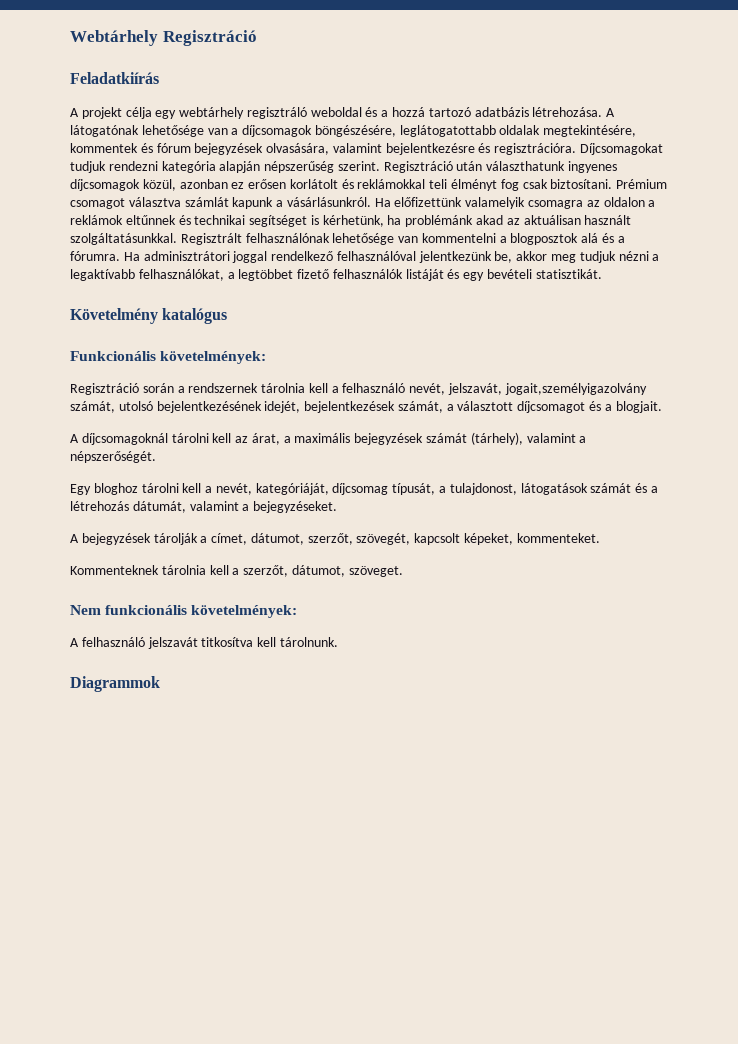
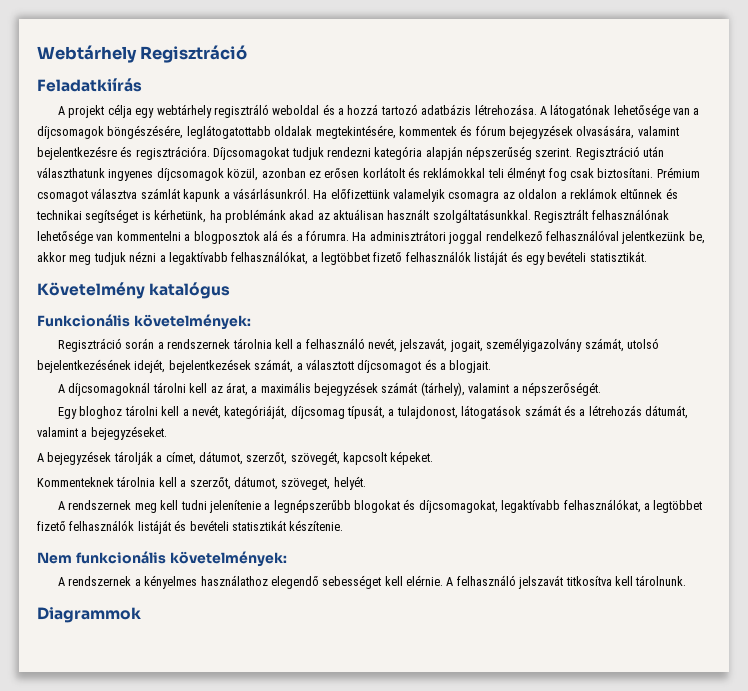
- Regisztráció során a rendszernek tárolnia kell a felhasználó nevét, jelszavát, jogait,személyigazolvány számát, utolsó bejelentkezésének idejét, bejelentkezések számát, a választott díjcsomagot és a blogjait.
+ Regisztráció során a rendszernek tárolnia kell a felhasználó nevét, jelszavát, jogait, személyigazolvány számát, utolsó bejelentkezésének idejét, bejelentkezések számát, a választott díjcsomagot és a blogjait.
- A bejegyzések tárolják a címet, dátumot, szerzőt, szövegét, kapcsolt képeket, kommenteket.
+ A bejegyzések tárolják a címet, dátumot, szerzőt, szövegét, kapcsolt képeket.
- Kommenteknek tárolnia kell a szerzőt, dátumot, szöveget.
+ Kommenteknek tárolnia kell a szerzőt, dátumot, szöveget, helyét.
+ A rendszernek meg kell tudni jelenítenie a legnépszerűbb blogokat és díjcsomagokat, legaktívabb felhasználókat, a legtöbbet fizető felhasználók listáját és bevételi statisztikát készítenie.
  Nem funkcionális követelmények:
- A felhasználó jelszavát titkosítva kell tárolnunk.
+ A rendszernek a kényelmes használathoz elegendő sebességet kell elérnie. A felhasználó jelszavát titkosítva kell tárolnunk.

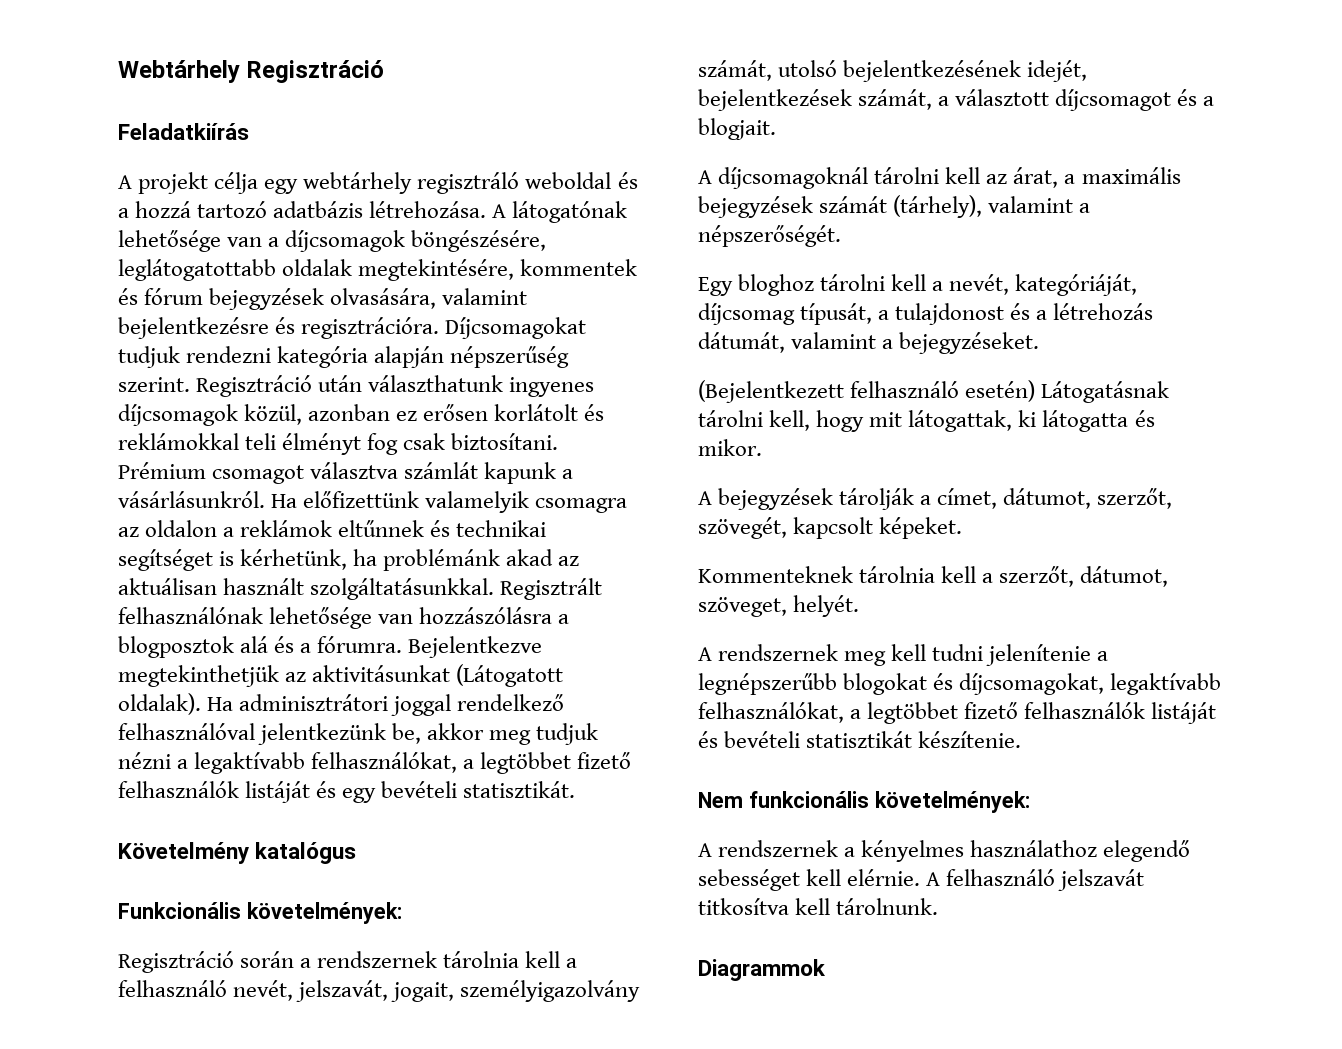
- Regisztrált felhasználónak lehetősége van kommentelni a blogposztok alá és a fórumra.
+ Regisztrált felhasználónak lehetősége van hozzászólásra a blogposztok alá és a fórumra.
+ Bejelentkezve megtekinthetjük az aktivitásunkat (Látogatott oldalak).
- Egy bloghoz tárolni kell a nevét, kategóriáját, díjcsomag típusát, a tulajdonost, látogatások számát és a létrehozás dátumát, valamint a bejegyzéseket.
+ Egy bloghoz tárolni kell a nevét, kategóriáját, díjcsomag típusát, a tulajdonost és a létrehozás dátumát, valamint a bejegyzéseket.
+ (Bejelentkezett felhasználó esetén) Látogatásnak tárolni kell, hogy mit látogattak, ki látogatta és mikor.

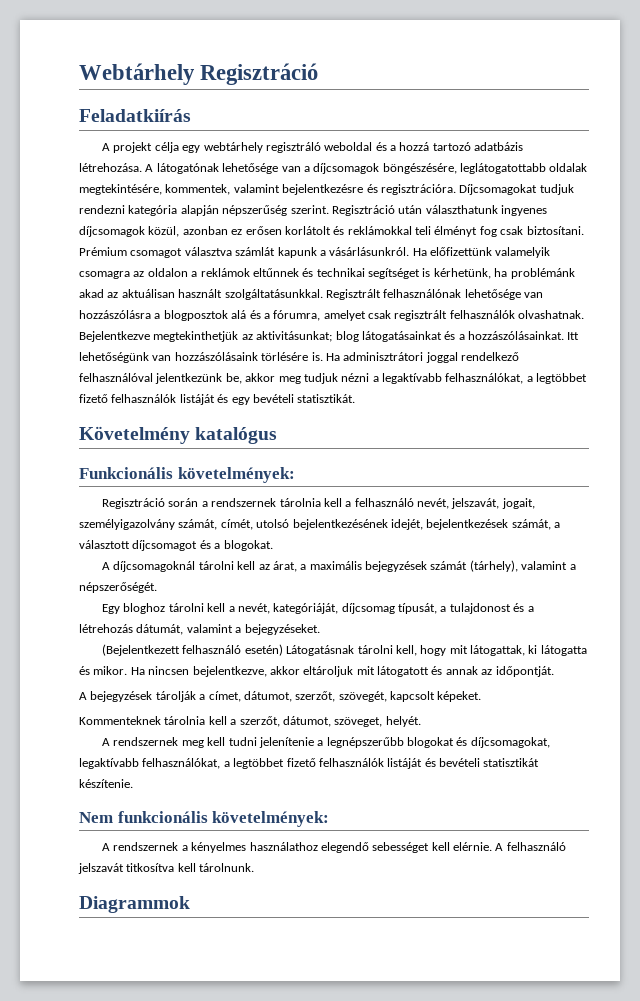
- A látogatónak lehetősége van a díjcsomagok böngészésére, leglátogatottabb oldalak megtekintésére, kommentek és fórum bejegyzések olvasására, valamint bejelentkezésre és regisztrációra.
+ A látogatónak lehetősége van a díjcsomagok böngészésére, leglátogatottabb oldalak megtekintésére, kommentek, valamint bejelentkezésre és regisztrációra.
- Regisztrált felhasználónak lehetősége van hozzászólásra a blogposztok alá és a fórumra. Bejelentkezve megtekinthetjük az aktivitásunkat (Látogatott oldalak).
+ Regisztrált felhasználónak lehetősége van hozzászólásra a blogposztok alá és a fórumra, amelyet csak regisztrált felhasználók olvashatnak. Bejelentkezve megtekinthetjük az aktivitásunkat; blog látogatásainkat és a hozzászólásainkat. Itt lehetőségünk van hozzászólásaink törlésére is.
- Regisztráció során a rendszernek tárolnia kell a felhasználó nevét, jelszavát, jogait, személyigazolvány számát, utolsó bejelentkezésének idejét, bejelentkezések számát, a választott díjcsomagot és a blogjait.
+ Regisztráció során a rendszernek tárolnia kell a felhasználó nevét, jelszavát, jogait, személyigazolvány számát, címét, utolsó bejelentkezésének idejét, bejelentkezések számát, a választott díjcsomagot és a blogokat.
+ Ha nincsen bejelentkezve, akkor eltároljuk mit látogatott és annak az időpontját.

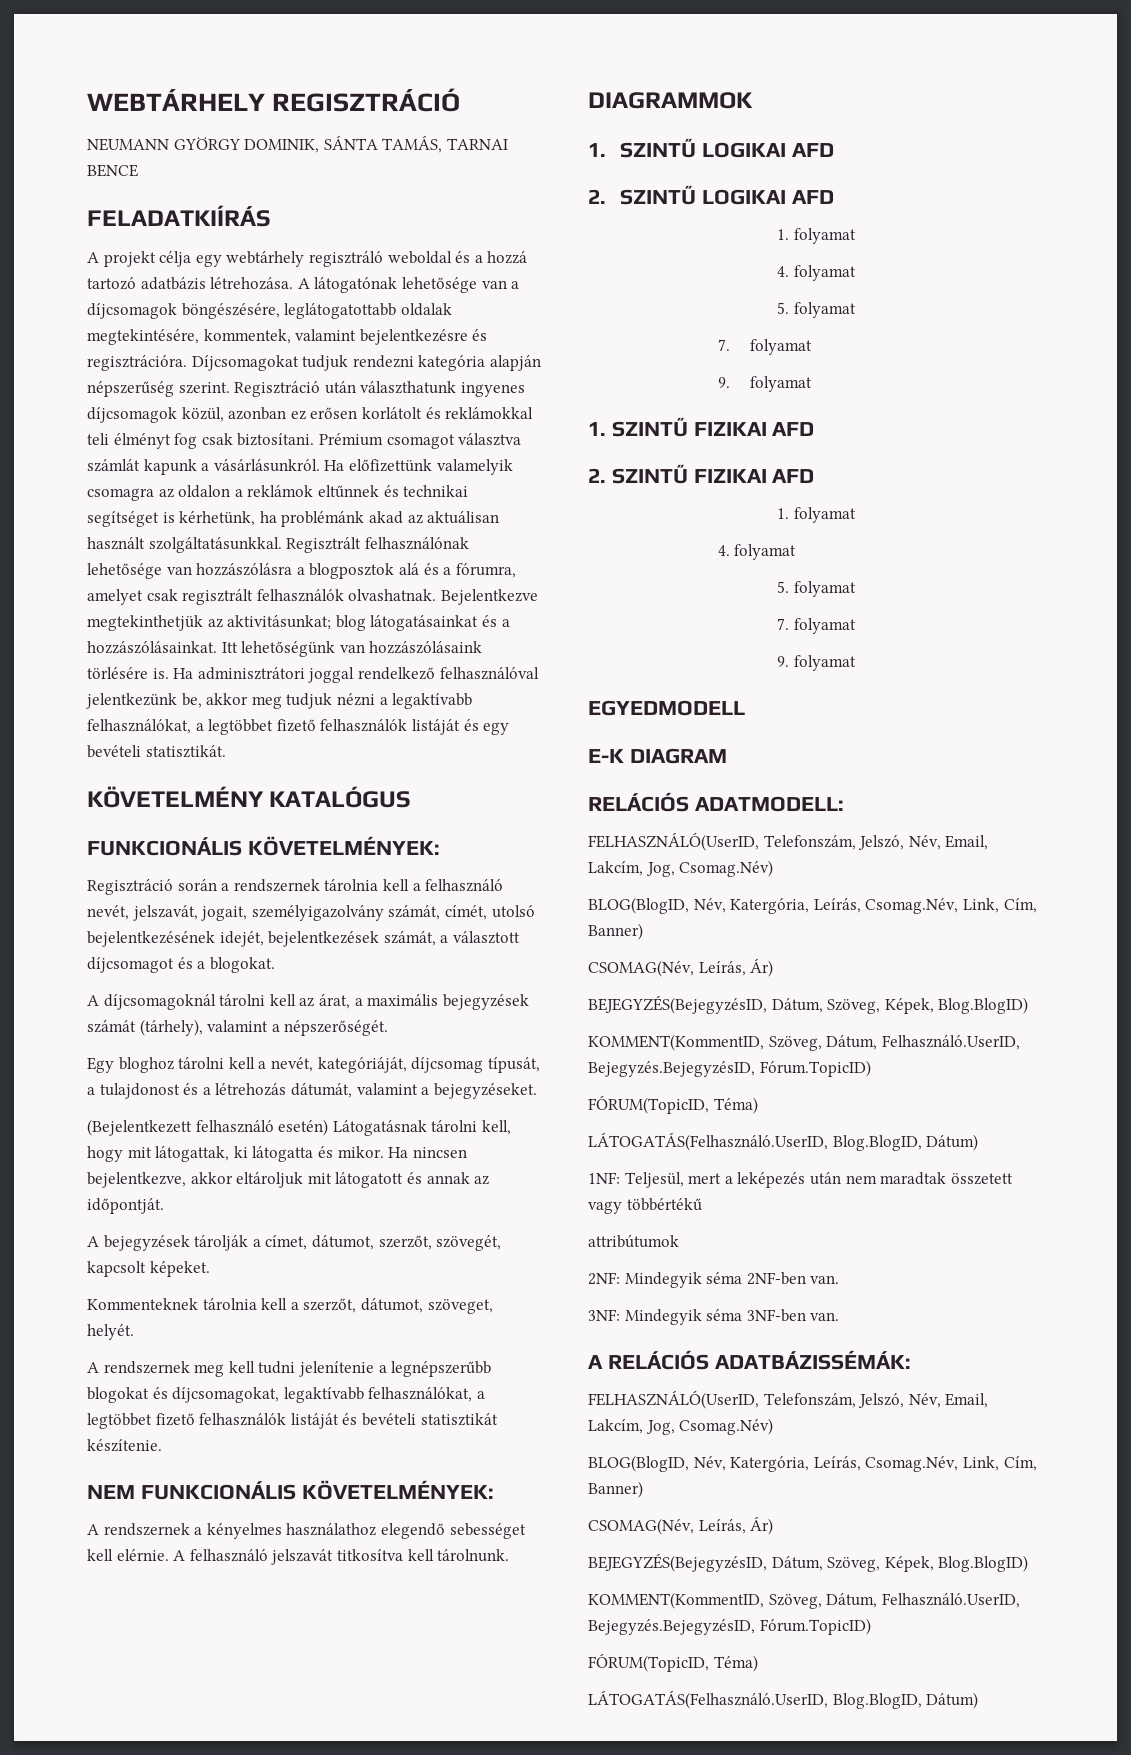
- Webtárhely Regisztráció
- Feladatkiírás
+ WEBTÁRHELY REGISZTRÁCIÓ
+ NEUMANN GYÖRGY DOMINIK, SÁNTA TAMÁS, TARNAI BENCE
+ FELADATKIÍRÁS
- Követelmény katalógus
- Funkcionális követelmények:
+ KÖVETELMÉNY KATALÓGUS
+ FUNKCIONÁLIS KÖVETELMÉNYEK:
- Nem funkcionális követelmények:
+ NEM FUNKCIONÁLIS KÖVETELMÉNYEK:
- Diagrammok
+ DIAGRAMMOK
+ 1. SZINTŰ LOGIKAI AFD
+ 2. SZINTŰ LOGIKAI AFD
+ 1. folyamat
+ 4. folyamat
+ 5. folyamat
+ 7. folyamat
+ 9. folyamat
+ 1. SZINTŰ FIZIKAI AFD
+ 2. SZINTŰ FIZIKAI AFD
+ 1. folyamat
+ 4. folyamat
+ 5. folyamat
+ 7. folyamat
+ 9. folyamat
+ EGYEDMODELL
+ E-K DIAGRAM
+ RELÁCIÓS ADATMODELL:
+ FELHASZNÁLÓ(UserID, Telefonszám, Jelszó, Név, Email, Lakcím, Jog, Csomag.Név)
+ BLOG(BlogID, Név, Katergória, Leírás, Csomag.Név, Link, Cím, Banner)
+ CSOMAG(Név, Leírás, Ár)
+ BEJEGYZÉS(BejegyzésID, Dátum, Szöveg, Képek, Blog.BlogID)
+ KOMMENT(KommentID, Szöveg, Dátum, Felhasználó.UserID, Bejegyzés.BejegyzésID, Fórum.TopicID)
+ FÓRUM(TopicID, Téma)
+ LÁTOGATÁS(Felhasználó.UserID, Blog.BlogID, Dátum)
+ 1NF: Teljesül, mert a leképezés után nem maradtak összetett vagy többértékű
+ attribútumok
+ 2NF: Mindegyik séma 2NF-ben van.
+ 3NF: Mindegyik séma 3NF-ben van.
+ A RELÁCIÓS ADATBÁZISSÉMÁK:
+ FELHASZNÁLÓ(UserID, Telefonszám, Jelszó, Név, Email, Lakcím, Jog, Csomag.Név)
+ BLOG(BlogID, Név, Katergória, Leírás, Csomag.Név, Link, Cím, Banner)
+ CSOMAG(Név, Leírás, Ár)
+ BEJEGYZÉS(BejegyzésID, Dátum, Szöveg, Képek, Blog.BlogID)
+ KOMMENT(KommentID, Szöveg, Dátum, Felhasználó.UserID, Bejegyzés.BejegyzésID, Fórum.TopicID)
+ FÓRUM(TopicID, Téma)
+ LÁTOGATÁS(Felhasználó.UserID, Blog.BlogID, Dátum)

